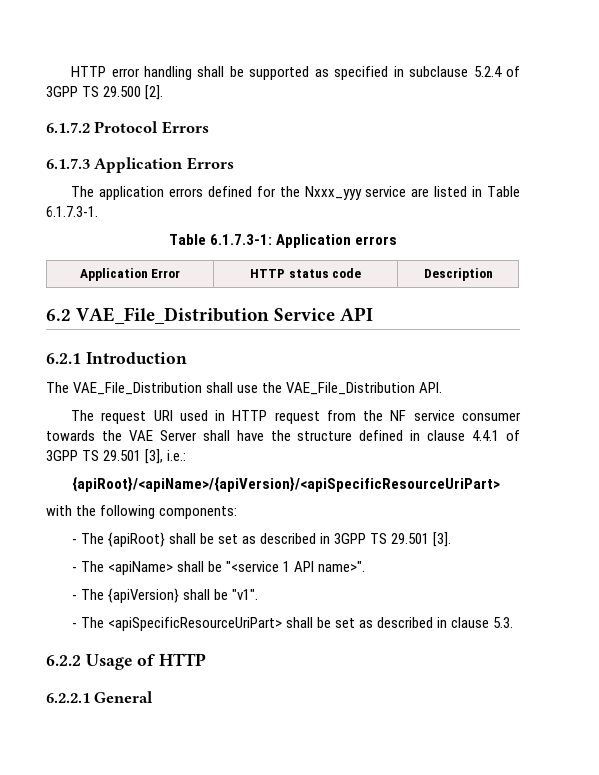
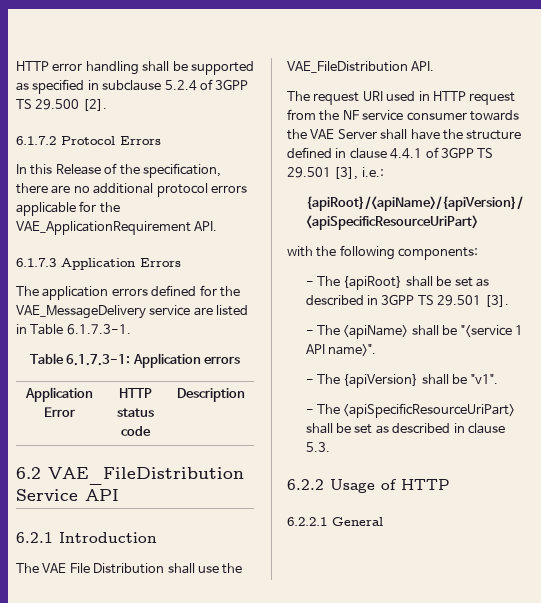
+ In this Release of the specification, there are no additional protocol errors applicable for the VAE_ApplicationRequirement API.
- The application errors defined for the Nxxx_yyy service are listed in Table 6.1.7.3-1.
+ The application errors defined for the VAE_MessageDelivery service are listed in Table 6.1.7.3-1.
- 6.2 VAE_File_Distribution Service API
+ 6.2 VAE_FileDistribution Service API
- The VAE_File_Distribution shall use the VAE_File_Distribution API.
+ The VAE File Distribution shall use the VAE_FileDistribution API.

